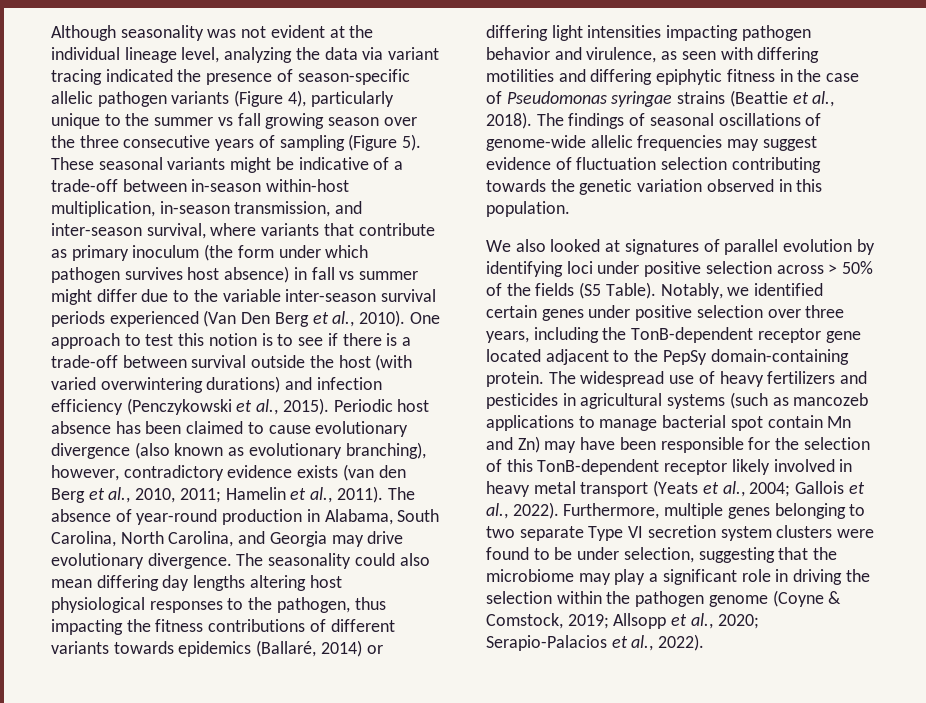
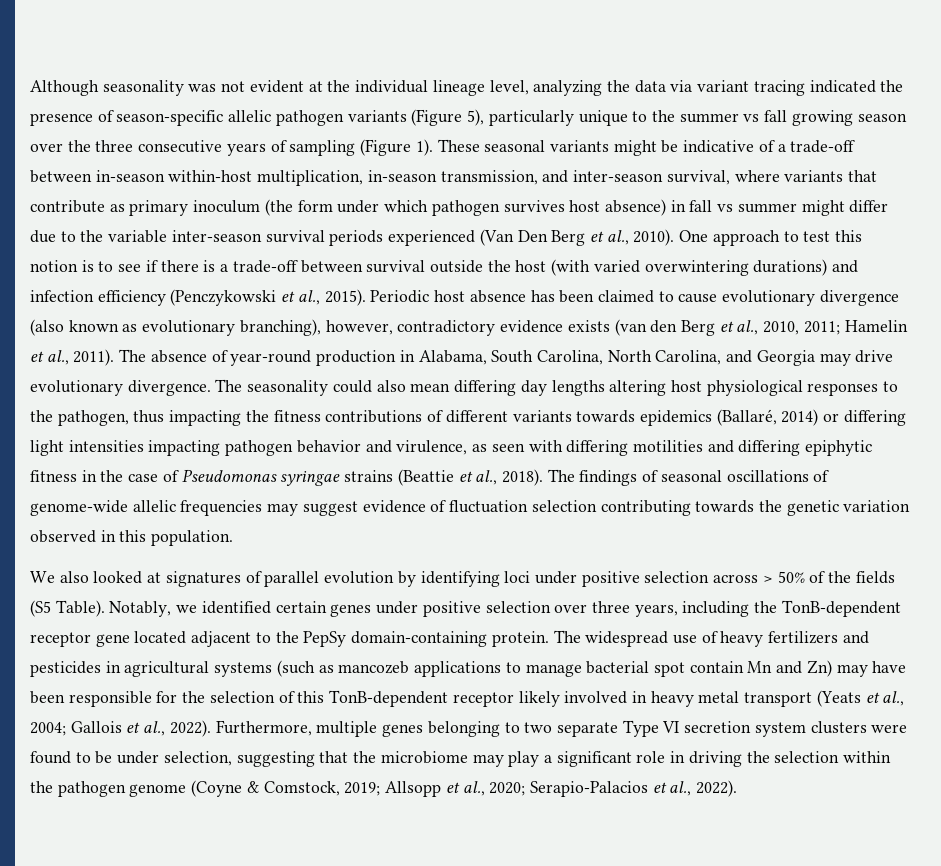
- Although seasonality was not evident at the individual lineage level, analyzing the data via variant tracing indicated the presence of season-specific allelic pathogen variants (Figure 4), particularly unique to the summer vs fall growing season over the three consecutive years of sampling (Figure 5).
+ Although seasonality was not evident at the individual lineage level, analyzing the data via variant tracing indicated the presence of season-specific allelic pathogen variants (Figure 5), particularly unique to the summer vs fall growing season over the three consecutive years of sampling (Figure 1).

